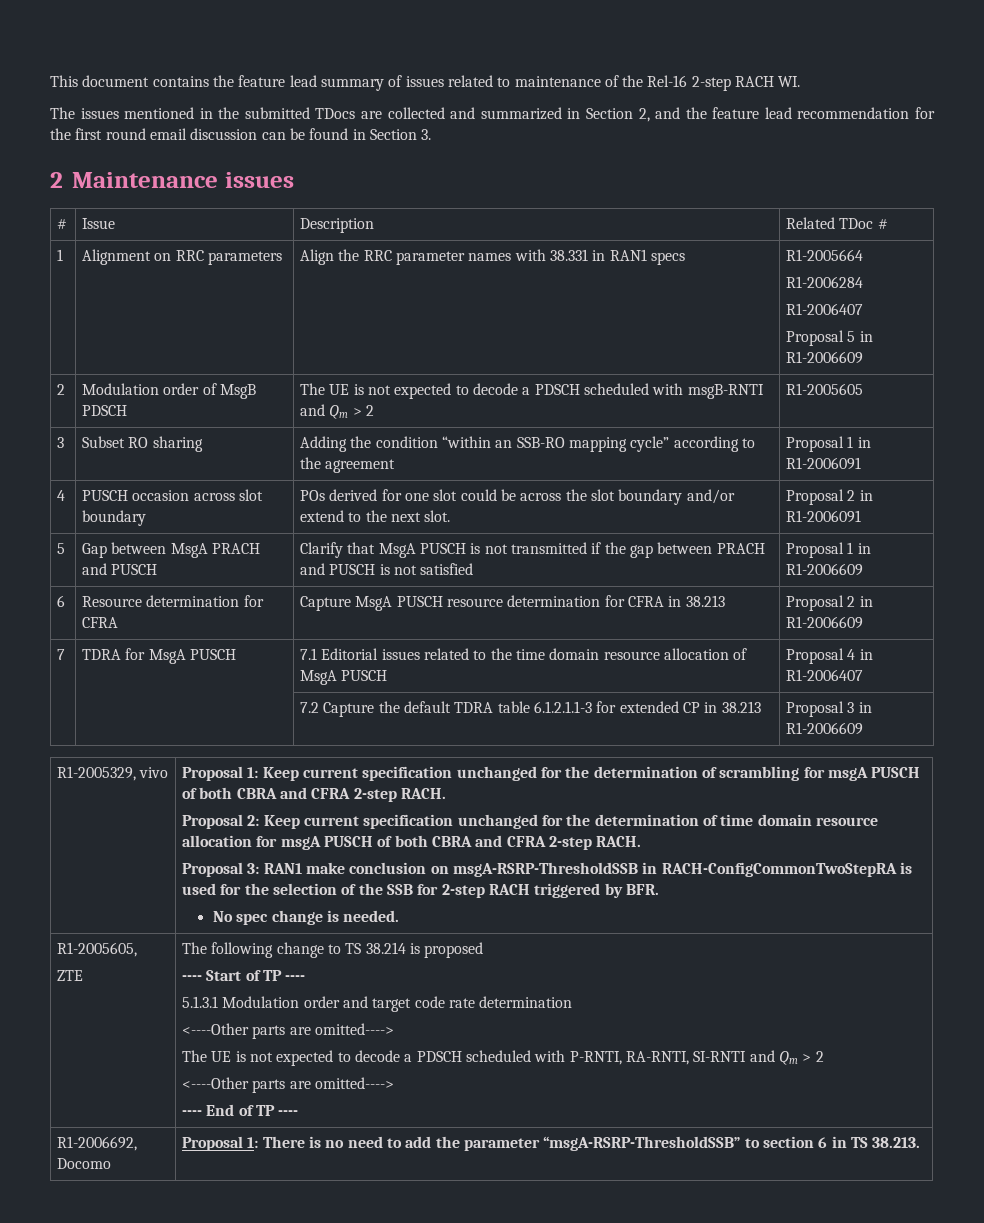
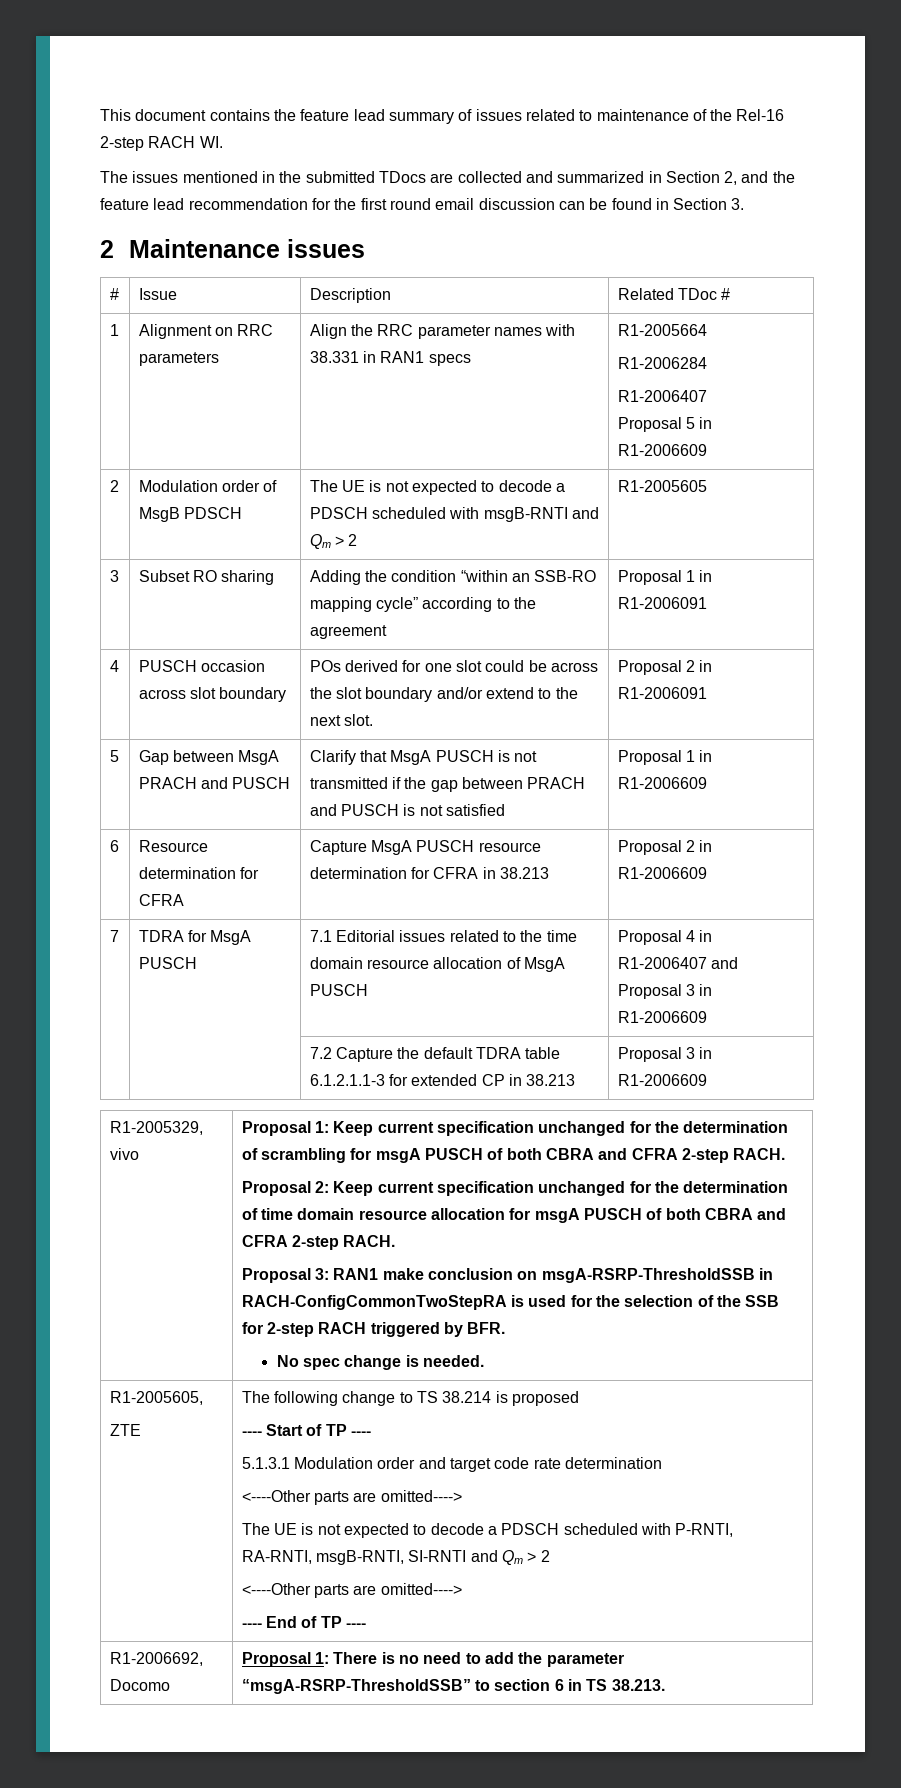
- 7 | TDRA for MsgA PUSCH | 7.1 Editorial issues related to the time domain resource allocation of MsgA PUSCH | Proposal 4 in R1-2006407
+ 7 | TDRA for MsgA PUSCH | 7.1 Editorial issues related to the time domain resource allocation of MsgA PUSCH | Proposal 4 in R1-2006407 and Proposal 3 in R1-2006609
- The UE is not expected to decode a PDSCH scheduled with P-RNTI, RA-RNTI, SI-RNTI and Qm > 2
+ The UE is not expected to decode a PDSCH scheduled with P-RNTI, RA-RNTI, msgB-RNTI, SI-RNTI and Qm > 2

